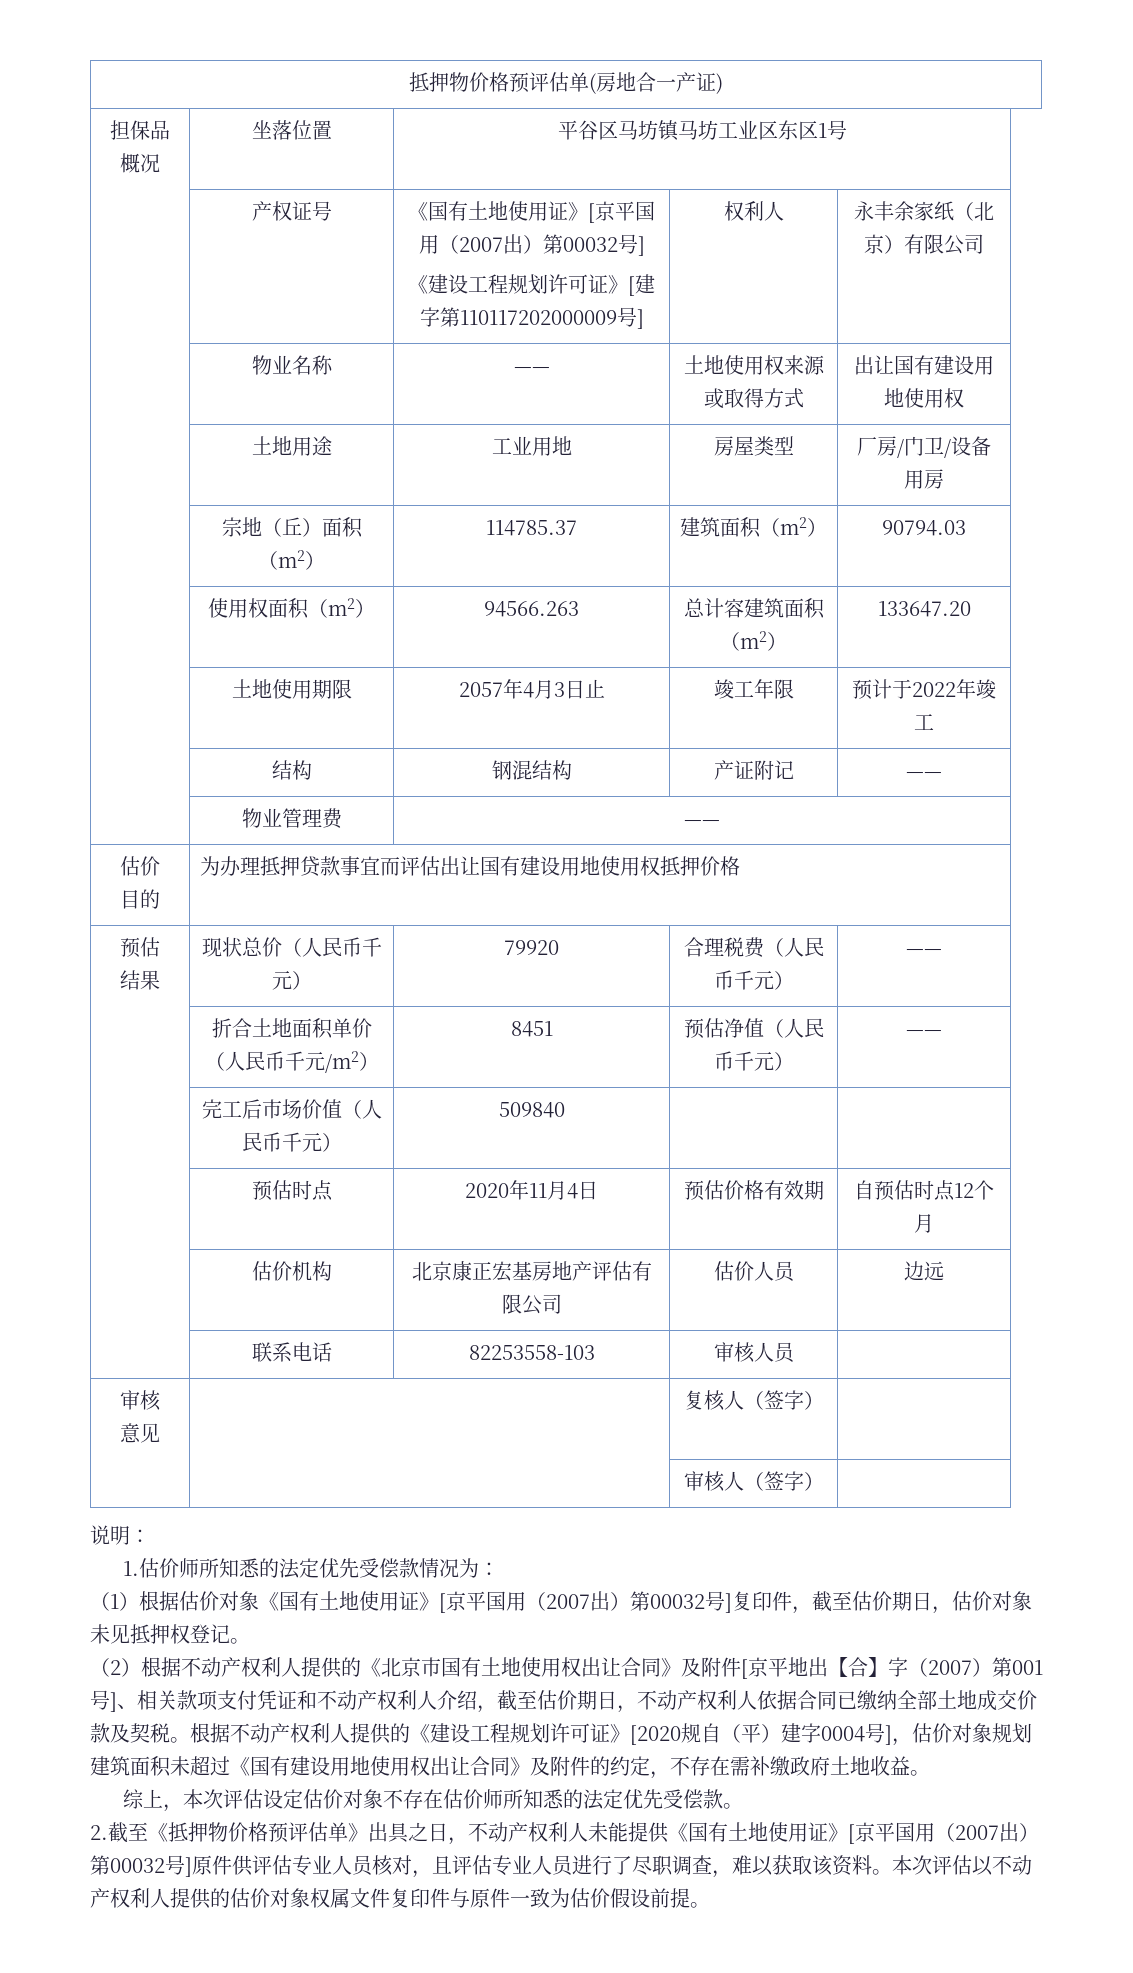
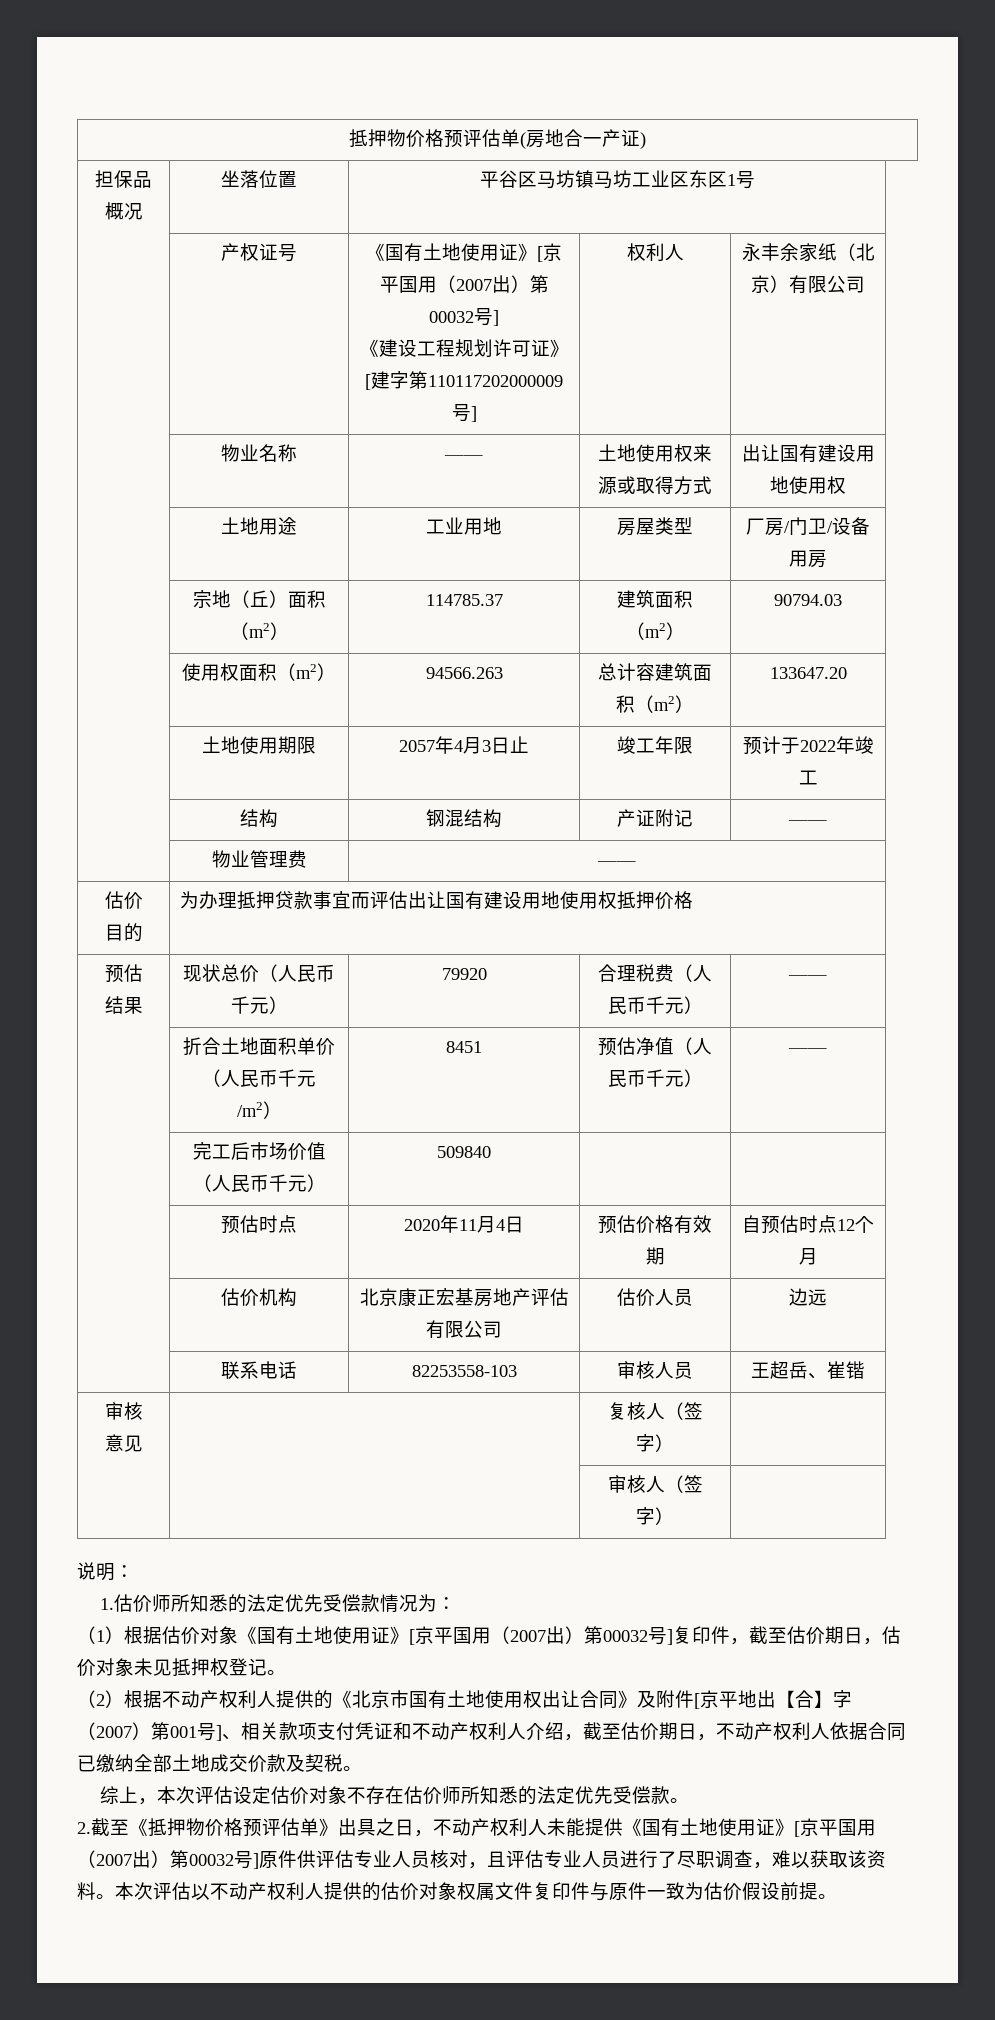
- | 联系电话 | 82253558-103 | 审核人员 |
+ | 联系电话 | 82253558-103 | 审核人员 | 王超岳、崔锴
- 根据不动产权利人提供的《建设工程规划许可证》[2020规自（平）建字0004号]，估价对象规划建筑面积未超过《国有建设用地使用权出让合同》及附件的约定，不存在需补缴政府土地收益。

